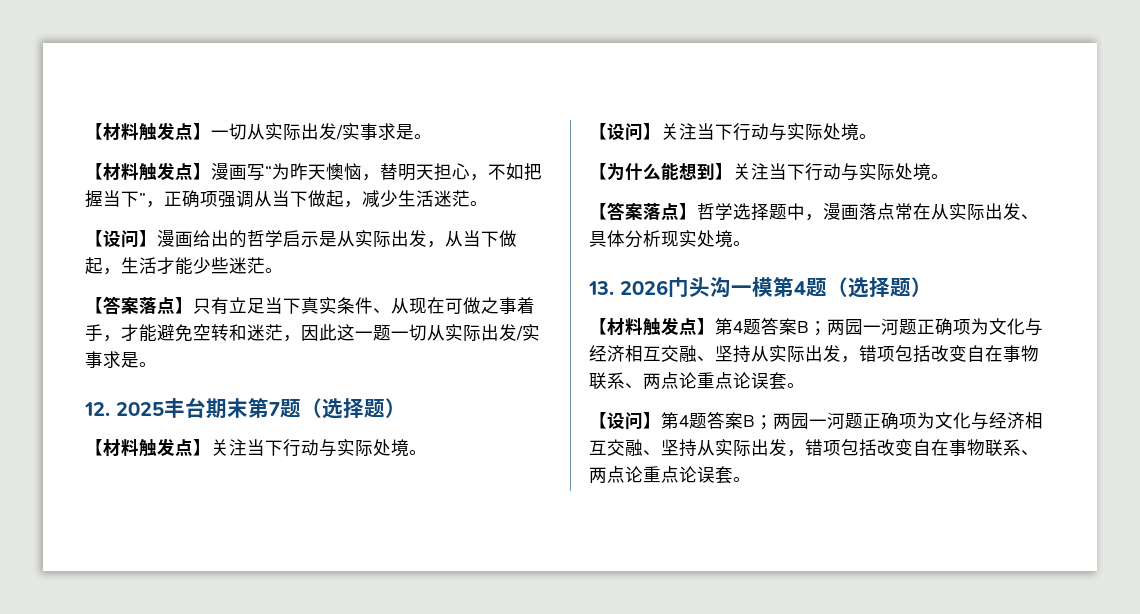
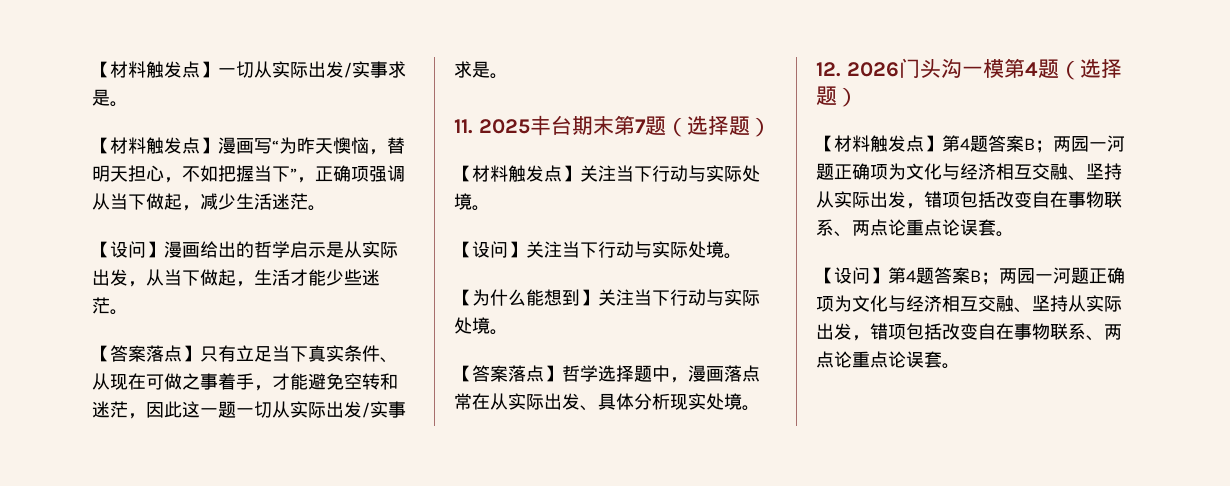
- 12. 2025丰台期末第7题（选择题）
+ 11. 2025丰台期末第7题（选择题）
- 13. 2026门头沟一模第4题（选择题）
+ 12. 2026门头沟一模第4题（选择题）

